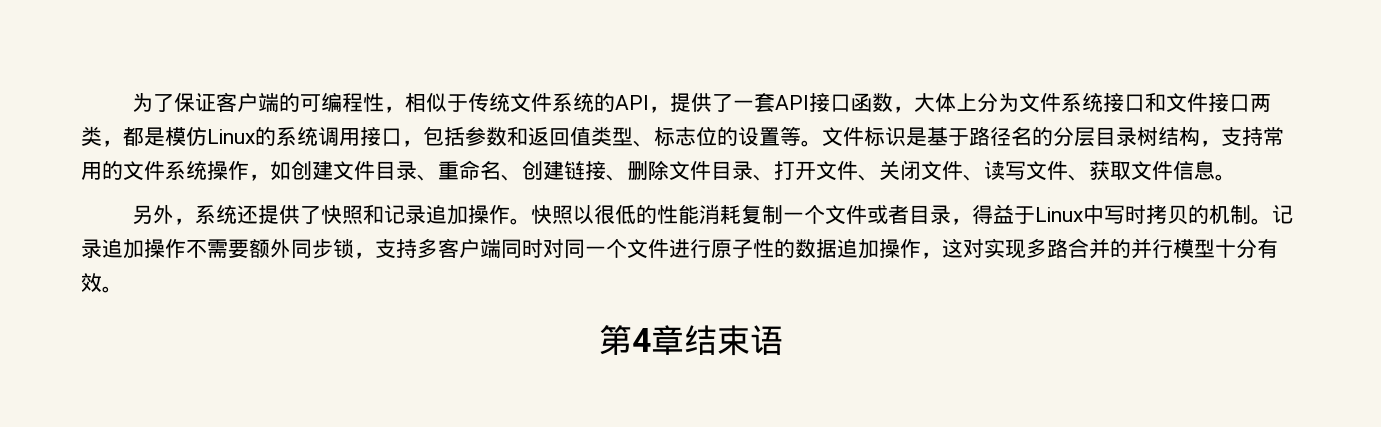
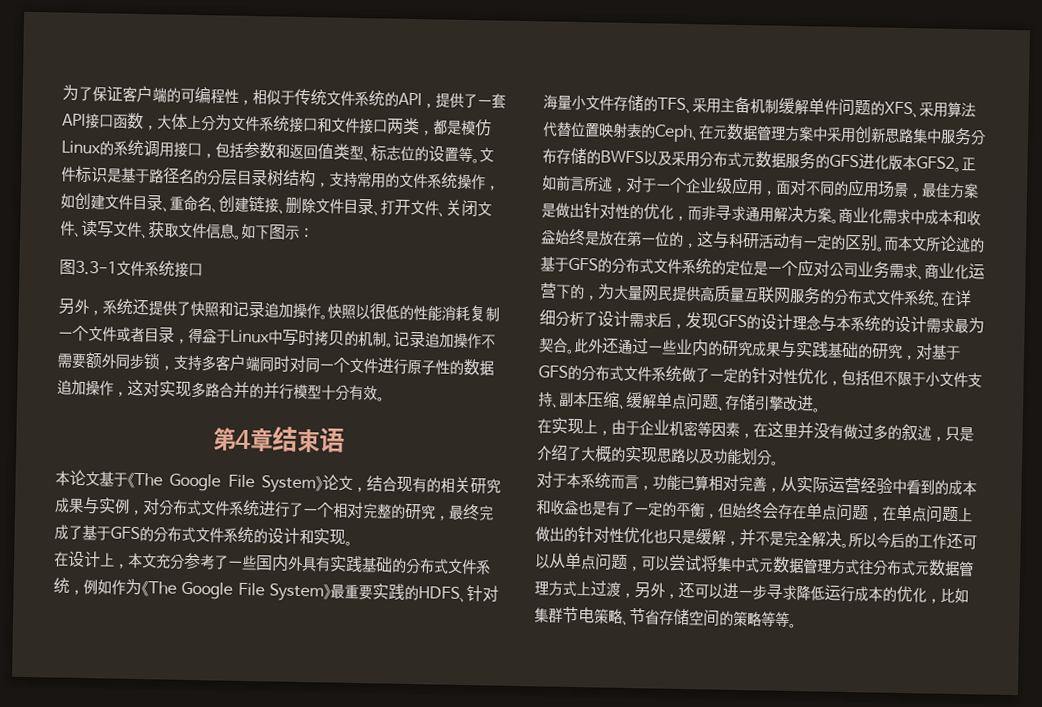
+ 如下图示：
+ 图3.3-1文件系统接口
+ 本论文基于《The Google File System》论文，结合现有的相关研究成果与实例，对分布式文件系统进行了一个相对完整的研究，最终完成了基于GFS的分布式文件系统的设计和实现。
+ 在设计上，本文充分参考了一些国内外具有实践基础的分布式文件系统，例如作为《The Google File System》最重要实践的HDFS、针对海量小文件存储的TFS、采用主备机制缓解单件问题的XFS、采用算法代替位置映射表的Ceph、在元数据管理方案中采用创新思路集中服务分布存储的BWFS以及采用分布式元数据服务的GFS进化版本GFS2。正如前言所述，对于一个企业级应用，面对不同的应用场景，最佳方案是做出针对性的优化，而非寻求通用解决方案。商业化需求中成本和收益始终是放在第一位的，这与科研活动有一定的区别。而本文所论述的基于GFS的分布式文件系统的定位是一个应对公司业务需求、商业化运营下的，为大量网民提供高质量互联网服务的分布式文件系统。在详细分析了设计需求后，发现GFS的设计理念与本系统的设计需求最为契合。此外还通过一些业内的研究成果与实践基础的研究，对基于GFS的分布式文件系统做了一定的针对性优化，包括但不限于小文件支持、副本压缩、缓解单点问题、存储引擎改进。
+ 在实现上，由于企业机密等因素，在这里并没有做过多的叙述，只是介绍了大概的实现思路以及功能划分。
+ 对于本系统而言，功能已算相对完善，从实际运营经验中看到的成本和收益也是有了一定的平衡，但始终会存在单点问题，在单点问题上做出的针对性优化也只是缓解，并不是完全解决。所以今后的工作还可以从单点问题，可以尝试将集中式元数据管理方式往分布式元数据管理方式上过渡，另外，还可以进一步寻求降低运行成本的优化，比如集群节电策略、节省存储空间的策略等等。

